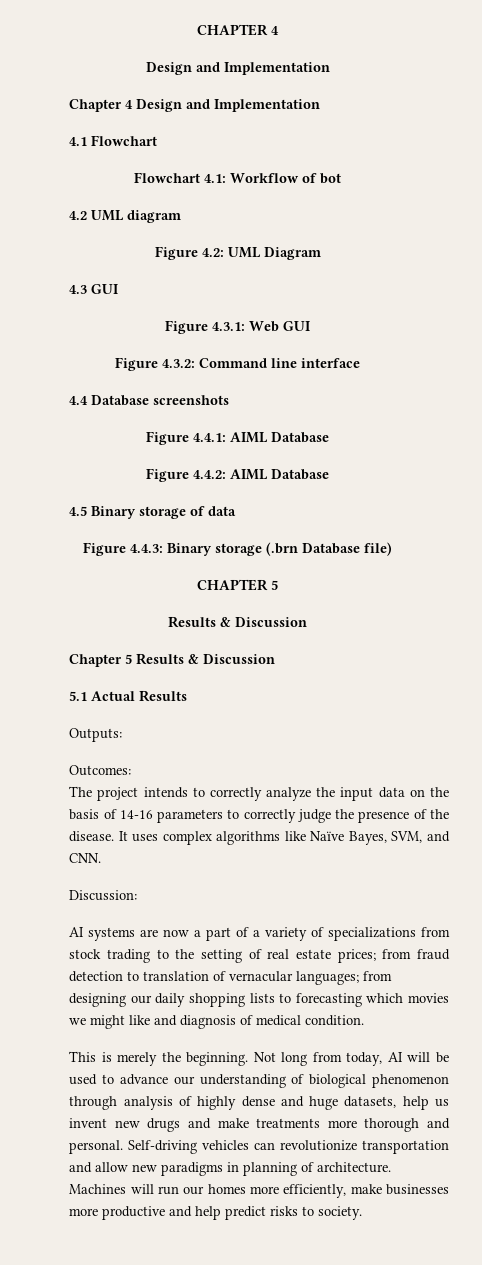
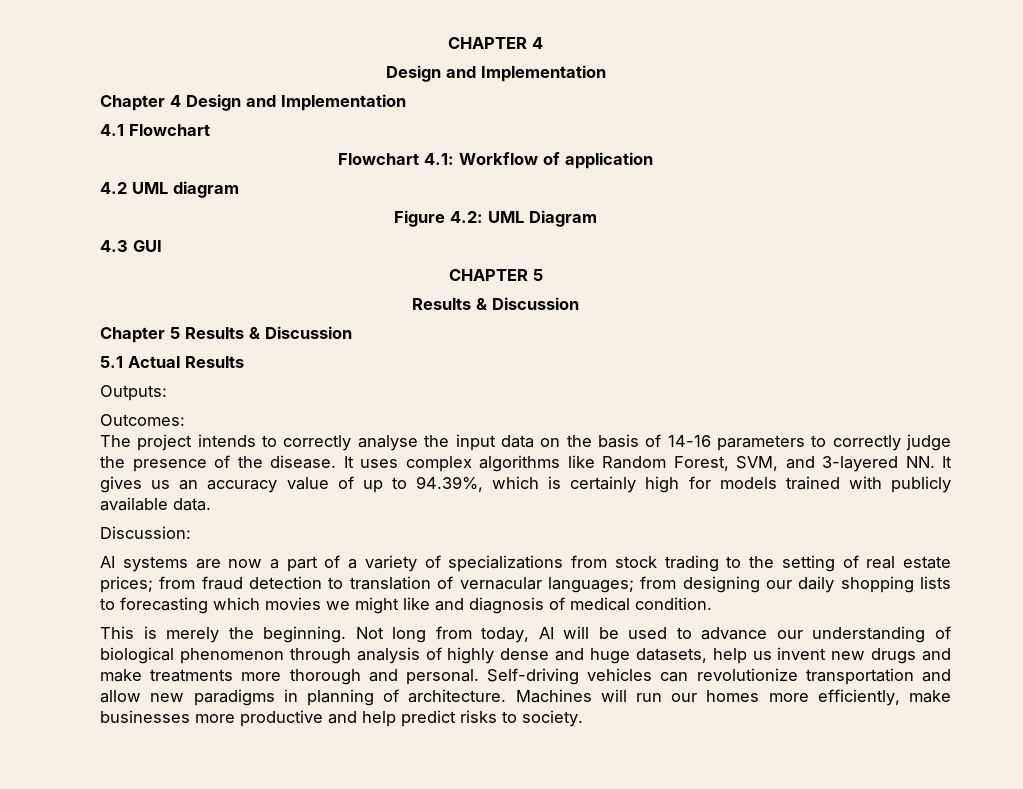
- Flowchart 4.1: Workflow of bot
+ Flowchart 4.1: Workflow of application
- Figure 4.3.1: Web GUI
- Figure 4.3.2: Command line interface
- 4.4 Database screenshots
- Figure 4.4.1: AIML Database
- Figure 4.4.2: AIML Database
- 4.5 Binary storage of data
- Figure 4.4.3: Binary storage (.brn Database file)
- The project intends to correctly analyze the input data on the basis of 14-16 parameters to correctly judge the presence of the disease.
+ The project intends to correctly analyse the input data on the basis of 14-16 parameters to correctly judge the presence of the disease.
- It uses complex algorithms like Naïve Bayes, SVM, and CNN.
+ It uses complex algorithms like Random Forest, SVM, and 3-layered NN. It gives us an accuracy value of up to 94.39%, which is certainly high for models trained with publicly available data.

